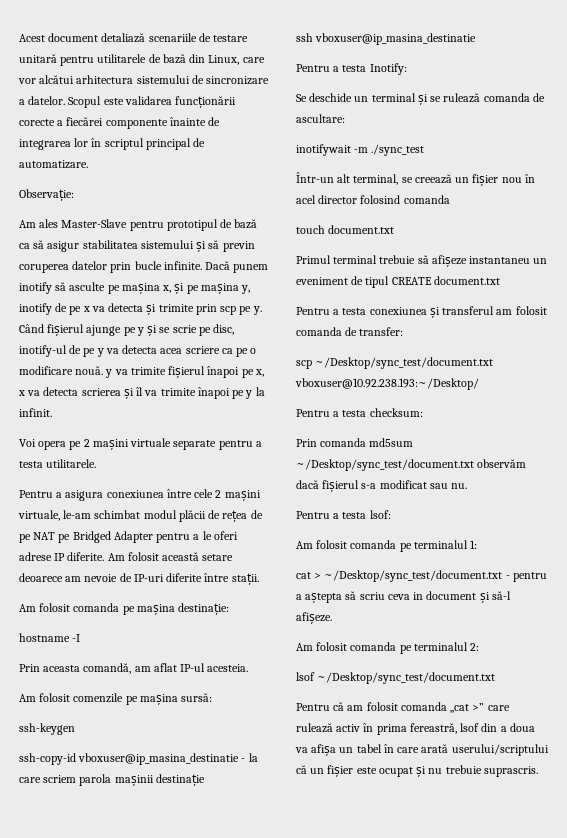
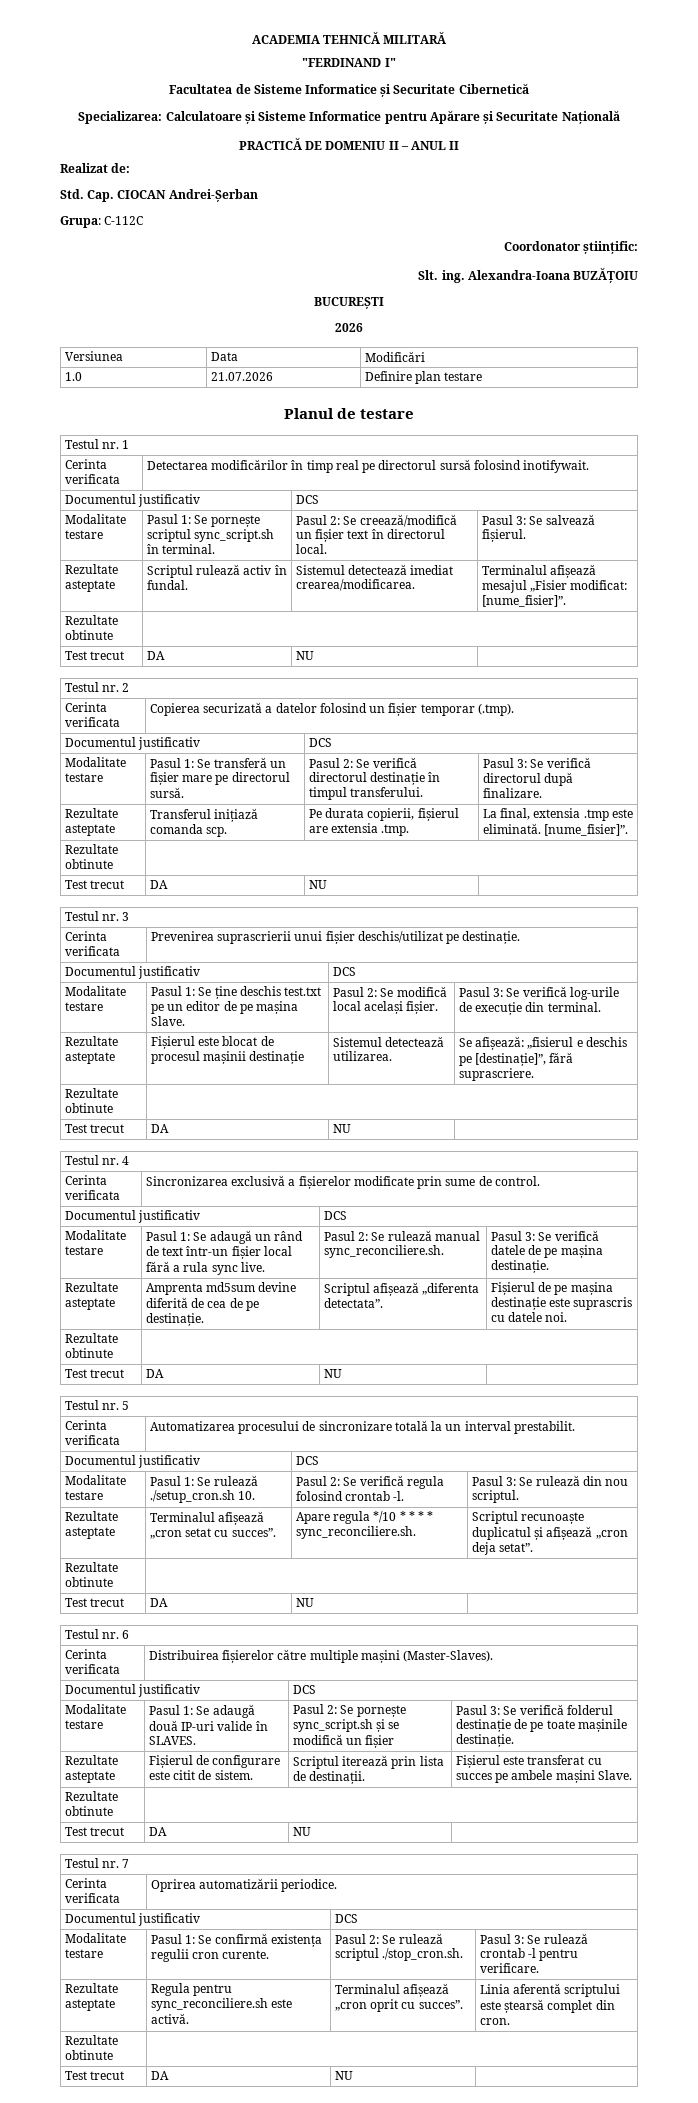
- Acest document detaliază scenariile de testare unitară pentru utilitarele de bază din Linux, care vor alcătui arhitectura sistemului de sincronizare a datelor. Scopul este validarea funcționării corecte a fiecărei componente înainte de integrarea lor în scriptul principal de automatizare.
- Observație:
- Am ales Master-Slave pentru prototipul de bază ca să asigur stabilitatea sistemului și să previn coruperea datelor prin bucle infinite. Dacă punem inotify să asculte pe mașina x, și pe mașina y, inotify de pe x va detecta și trimite prin scp pe y. Când fișierul ajunge pe y și se scrie pe disc, inotify-ul de pe y va detecta acea scriere ca pe o modificare nouă. y va trimite fișierul înapoi pe x, x va detecta scrierea și îl va trimite înapoi pe y la infinit.
- Voi opera pe 2 mașini virtuale separate pentru a testa utilitarele.
- Pentru a asigura conexiunea între cele 2 mașini virtuale, le-am schimbat modul plăcii de rețea de pe NAT pe Bridged Adapter pentru a le oferi adrese IP diferite. Am folosit această setare deoarece am nevoie de IP-uri diferite între stații.
- Am folosit comanda pe mașina destinație:
- hostname -I
- Prin aceasta comandă, am aflat IP-ul acesteia.
- Am folosit comenzile pe mașina sursă:
- ssh-keygen
- ssh-copy-id vboxuser@ip_masina_destinatie - la care scriem parola mașinii destinație
- ssh vboxuser@ip_masina_destinatie
- Pentru a testa Inotify:
- Se deschide un terminal și se rulează comanda de ascultare:
- inotifywait -m ./sync_test
- Într-un alt terminal, se creează un fișier nou în acel director folosind comanda
- touch document.txt
- Primul terminal trebuie să afișeze instantaneu un eveniment de tipul CREATE document.txt
- Pentru a testa conexiunea și transferul am folosit comanda de transfer:
- scp ~/Desktop/sync_test/document.txt vboxuser@10.92.238.193:~/Desktop/
- Pentru a testa checksum:
- Prin comanda md5sum ~/Desktop/sync_test/document.txt observăm dacă fișierul s-a modificat sau nu.
- Pentru a testa lsof:
- Am folosit comanda pe terminalul 1:
- cat > ~/Desktop/sync_test/document.txt - pentru a aștepta să scriu ceva in document și să-l afișeze.
- Am folosit comanda pe terminalul 2:
- lsof ~/Desktop/sync_test/document.txt
- Pentru că am folosit comanda „cat >” care rulează activ în prima fereastră, lsof din a doua va afișa un tabel în care arată userului/scriptului că un fișier este ocupat și nu trebuie suprascris.
+ ACADEMIA TEHNICĂ MILITARĂ
+ "FERDINAND I"
+ Facultatea de Sisteme Informatice și Securitate Cibernetică
+ Specializarea: Calculatoare și Sisteme Informatice pentru Apărare și Securitate Națională
+ PRACTICĂ DE DOMENIU II – ANUL II
+ Realizat de:
+ Std. Cap. CIOCAN Andrei-Șerban
+ Grupa: C-112C
+ Coordonator științific:
+ Slt. ing. Alexandra-Ioana BUZĂȚOIU
+ BUCUREȘTI
+ 2026
+ Versiunea | Data | Modificări
+ 1.0 | 21.07.2026 | Definire plan testare
+ Planul de testare
+ Testul nr. 1
+ Cerinta verificata | Detectarea modificărilor în timp real pe directorul sursă folosind inotifywait.
+ Documentul justificativ | DCS
+ Modalitate testare | Pasul 1: Se pornește scriptul sync_script.sh în terminal. | Pasul 2: Se creează/modifică un fișier text în directorul local. | Pasul 3: Se salvează fișierul.
+ Rezultate asteptate | Scriptul rulează activ în fundal. | Sistemul detectează imediat crearea/modificarea. | Terminalul afișează mesajul „Fisier modificat: [nume_fisier]”.
+ Rezultate obtinute |
+ Test trecut | DA | NU |
+ Testul nr. 2
+ Cerinta verificata | Copierea securizată a datelor folosind un fișier temporar (.tmp).
+ Documentul justificativ | DCS
+ Modalitate testare | Pasul 1: Se transferă un fișier mare pe directorul sursă. | Pasul 2: Se verifică directorul destinație în timpul transferului. | Pasul 3: Se verifică directorul după finalizare.
+ Rezultate asteptate | Transferul inițiază comanda scp. | Pe durata copierii, fișierul are extensia .tmp. | La final, extensia .tmp este eliminată. [nume_fisier]”.
+ Rezultate obtinute |
+ Test trecut | DA | NU |
+ Testul nr. 3
+ Cerinta verificata | Prevenirea suprascrierii unui fișier deschis/utilizat pe destinație.
+ Documentul justificativ | DCS
+ Modalitate testare | Pasul 1: Se ține deschis test.txt pe un editor de pe mașina Slave. | Pasul 2: Se modifică local același fișier. | Pasul 3: Se verifică log-urile de execuție din terminal.
+ Rezultate asteptate | Fișierul este blocat de procesul mașinii destinație | Sistemul detectează utilizarea. | Se afișează: „fisierul e deschis pe [destinație]”, fără suprascriere.
+ Rezultate obtinute |
+ Test trecut | DA | NU |
+ Testul nr. 4
+ Cerinta verificata | Sincronizarea exclusivă a fișierelor modificate prin sume de control.
+ Documentul justificativ | DCS
+ Modalitate testare | Pasul 1: Se adaugă un rând de text într-un fișier local fără a rula sync live. | Pasul 2: Se rulează manual sync_reconciliere.sh. | Pasul 3: Se verifică datele de pe mașina destinație.
+ Rezultate asteptate | Amprenta md5sum devine diferită de cea de pe destinație. | Scriptul afișează „diferenta detectata”. | Fișierul de pe mașina destinație este suprascris cu datele noi.
+ Rezultate obtinute |
+ Test trecut | DA | NU |
+ Testul nr. 5
+ Cerinta verificata | Automatizarea procesului de sincronizare totală la un interval prestabilit.
+ Documentul justificativ | DCS
+ Modalitate testare | Pasul 1: Se rulează ./setup_cron.sh 10. | Pasul 2: Se verifică regula folosind crontab -l. | Pasul 3: Se rulează din nou scriptul.
+ Rezultate asteptate | Terminalul afișează „cron setat cu succes”. | Apare regula */10 * * * * sync_reconciliere.sh. | Scriptul recunoaște duplicatul și afișează „cron deja setat”.
+ Rezultate obtinute |
+ Test trecut | DA | NU |
+ Testul nr. 6
+ Cerinta verificata | Distribuirea fișierelor către multiple mașini (Master-Slaves).
+ Documentul justificativ | DCS
+ Modalitate testare | Pasul 1: Se adaugă două IP-uri valide în SLAVES. | Pasul 2: Se pornește sync_script.sh și se modifică un fișier | Pasul 3: Se verifică folderul destinație de pe toate mașinile destinație.
+ Rezultate asteptate | Fișierul de configurare este citit de sistem. | Scriptul iterează prin lista de destinații. | Fișierul este transferat cu succes pe ambele mașini Slave.
+ Rezultate obtinute |
+ Test trecut | DA | NU |
+ Testul nr. 7
+ Cerinta verificata | Oprirea automatizării periodice.
+ Documentul justificativ | DCS
+ Modalitate testare | Pasul 1: Se confirmă existența regulii cron curente. | Pasul 2: Se rulează scriptul ./stop_cron.sh. | Pasul 3: Se rulează crontab -l pentru verificare.
+ Rezultate asteptate | Regula pentru sync_reconciliere.sh este activă. | Terminalul afișează „cron oprit cu succes”. | Linia aferentă scriptului este ștearsă complet din cron.
+ Rezultate obtinute |
+ Test trecut | DA | NU |

